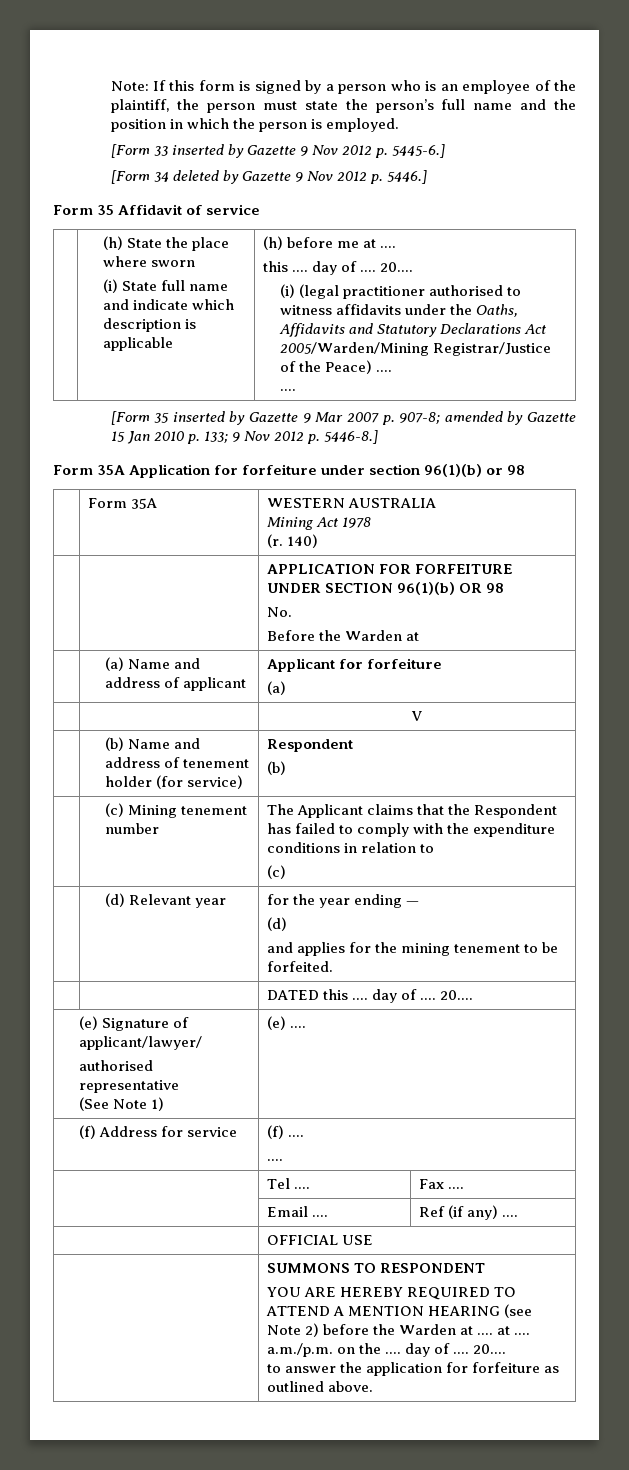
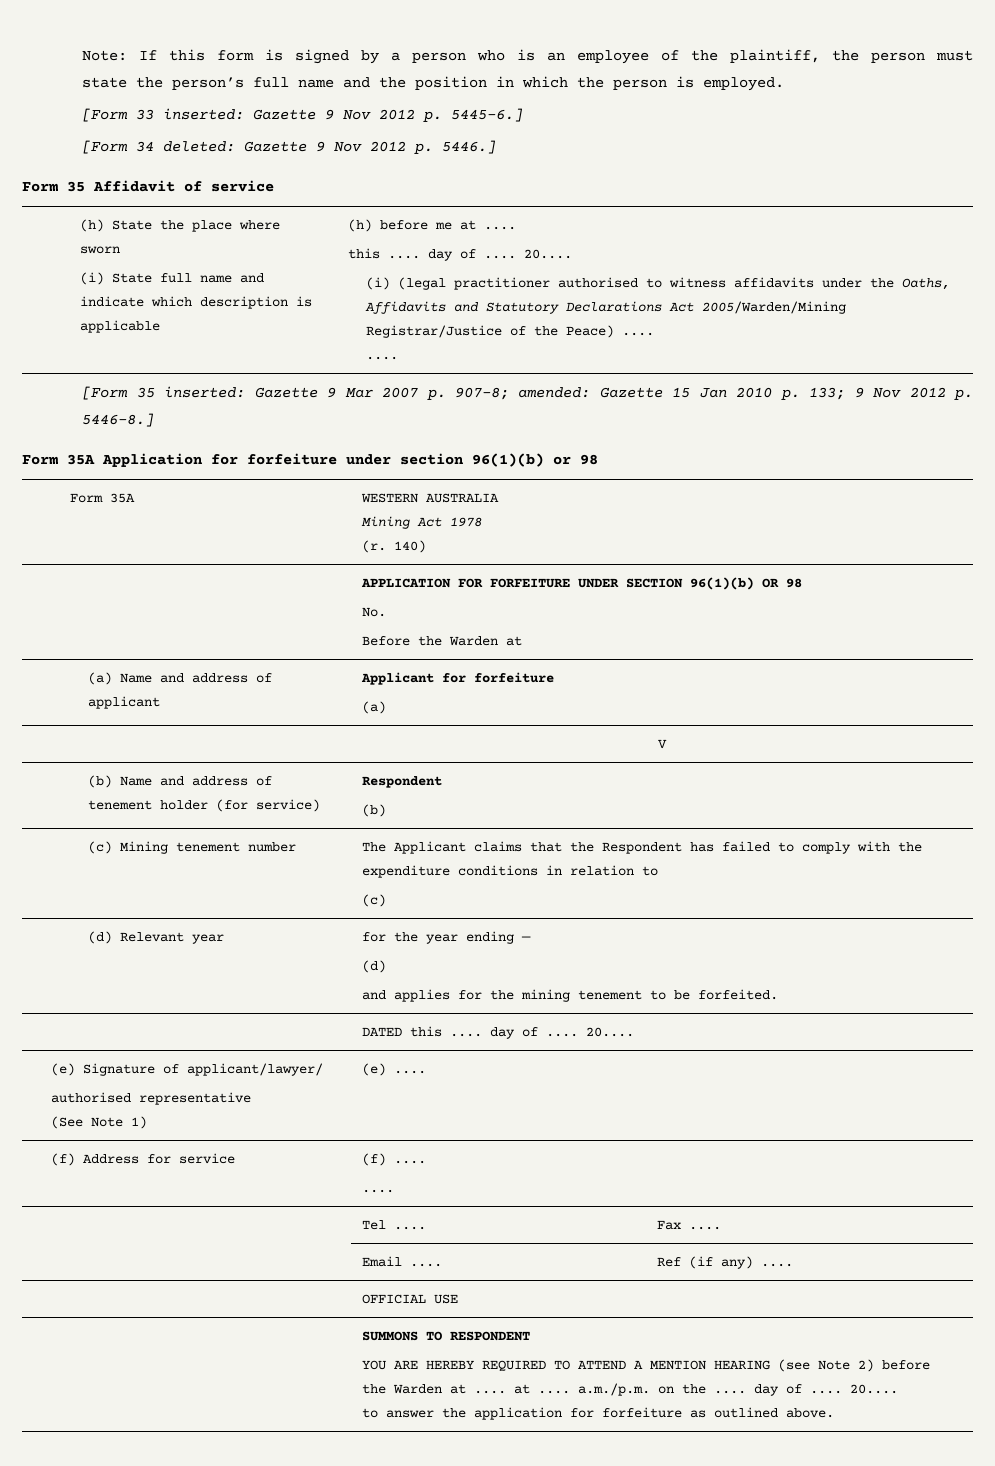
- [Form 33 inserted by Gazette 9 Nov 2012 p. 5445-6.]
+ [Form 33 inserted: Gazette 9 Nov 2012 p. 5445-6.]
- [Form 34 deleted by Gazette 9 Nov 2012 p. 5446.]
+ [Form 34 deleted: Gazette 9 Nov 2012 p. 5446.]
- [Form 35 inserted by Gazette 9 Mar 2007 p. 907-8; amended by Gazette 15 Jan 2010 p. 133; 9 Nov 2012 p. 5446-8.]
+ [Form 35 inserted: Gazette 9 Mar 2007 p. 907-8; amended: Gazette 15 Jan 2010 p. 133; 9 Nov 2012 p. 5446-8.]

